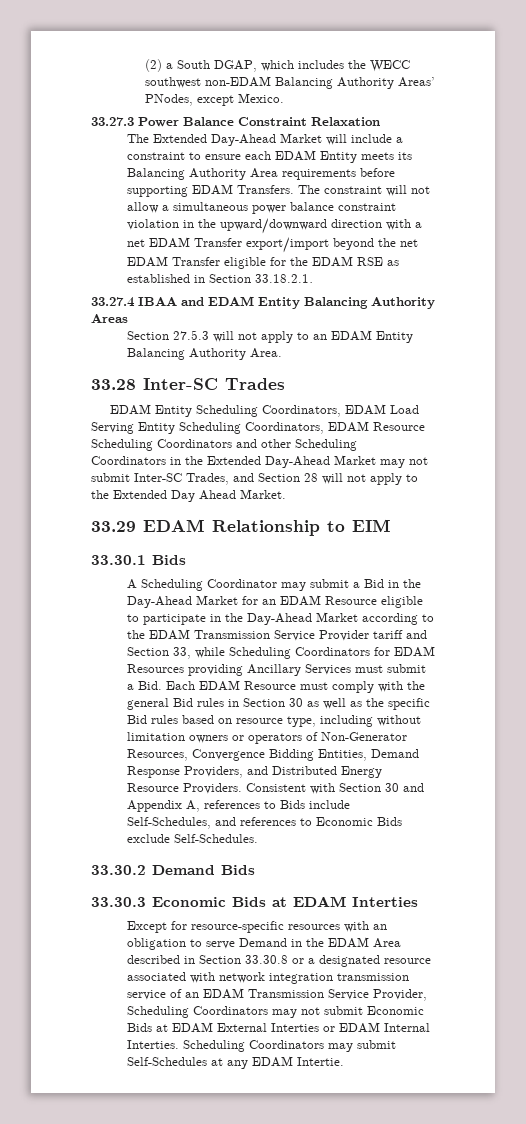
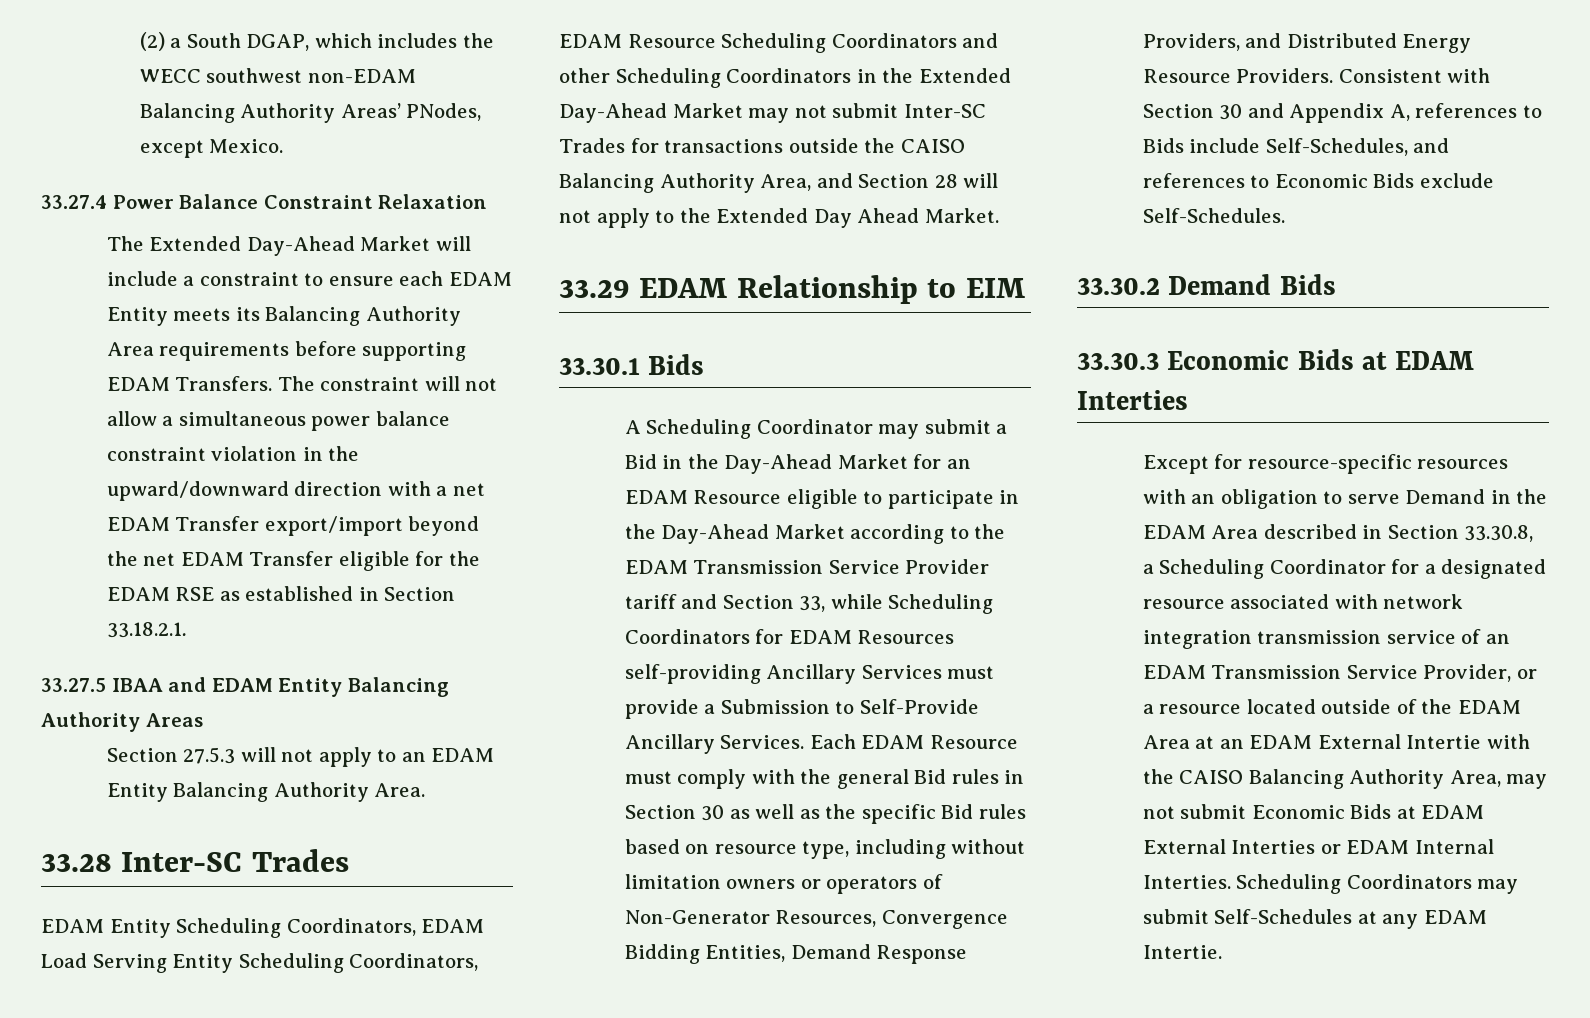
- 33.27.3 Power Balance Constraint Relaxation
+ 33.27.4 Power Balance Constraint Relaxation
- 33.27.4 IBAA and EDAM Entity Balancing Authority Areas
+ 33.27.5 IBAA and EDAM Entity Balancing Authority Areas
- EDAM Entity Scheduling Coordinators, EDAM Load Serving Entity Scheduling Coordinators, EDAM Resource Scheduling Coordinators and other Scheduling Coordinators in the Extended Day-Ahead Market may not submit Inter-SC Trades, and Section 28 will not apply to the Extended Day Ahead Market.
+ EDAM Entity Scheduling Coordinators, EDAM Load Serving Entity Scheduling Coordinators, EDAM Resource Scheduling Coordinators and other Scheduling Coordinators in the Extended Day-Ahead Market may not submit Inter-SC Trades for transactions outside the CAISO Balancing Authority Area, and Section 28 will not apply to the Extended Day Ahead Market.
- A Scheduling Coordinator may submit a Bid in the Day-Ahead Market for an EDAM Resource eligible to participate in the Day-Ahead Market according to the EDAM Transmission Service Provider tariff and Section 33, while Scheduling Coordinators for EDAM Resources providing Ancillary Services must submit a Bid. Each EDAM Resource must comply with the general Bid rules in Section 30 as well as the specific Bid rules based on resource type, including without limitation owners or operators of Non-Generator Resources, Convergence Bidding Entities, Demand Response Providers, and Distributed Energy Resource Providers.
+ A Scheduling Coordinator may submit a Bid in the Day-Ahead Market for an EDAM Resource eligible to participate in the Day-Ahead Market according to the EDAM Transmission Service Provider tariff and Section 33, while Scheduling Coordinators for EDAM Resources self-providing Ancillary Services must provide a Submission to Self-Provide Ancillary Services. Each EDAM Resource must comply with the general Bid rules in Section 30 as well as the specific Bid rules based on resource type, including without limitation owners or operators of Non-Generator Resources, Convergence Bidding Entities, Demand Response Providers, and Distributed Energy Resource Providers.
- Except for resource-specific resources with an obligation to serve Demand in the EDAM Area described in Section 33.30.8 or a designated resource associated with network integration transmission service of an EDAM Transmission Service Provider, Scheduling Coordinators may not submit Economic Bids at EDAM External Interties or EDAM Internal Interties.
+ Except for resource-specific resources with an obligation to serve Demand in the EDAM Area described in Section 33.30.8, a Scheduling Coordinator for a designated resource associated with network integration transmission service of an EDAM Transmission Service Provider, or a resource located outside of the EDAM Area at an EDAM External Intertie with the CAISO Balancing Authority Area, may not submit Economic Bids at EDAM External Interties or EDAM Internal Interties.

